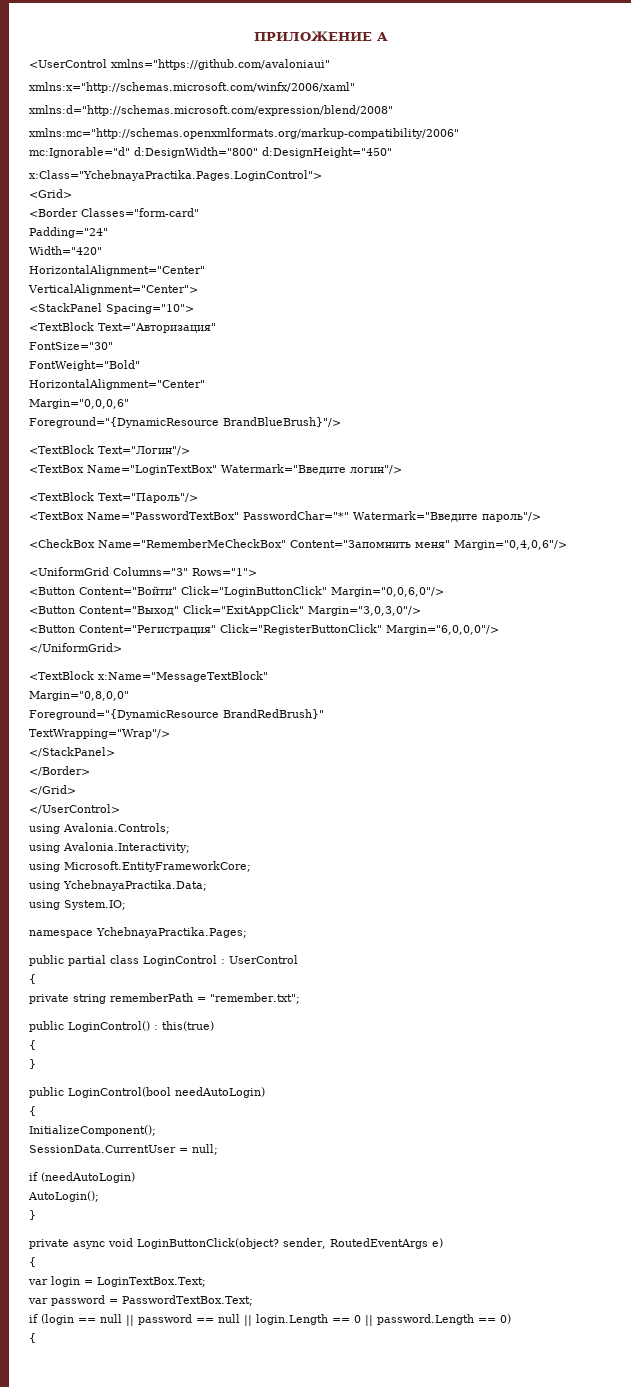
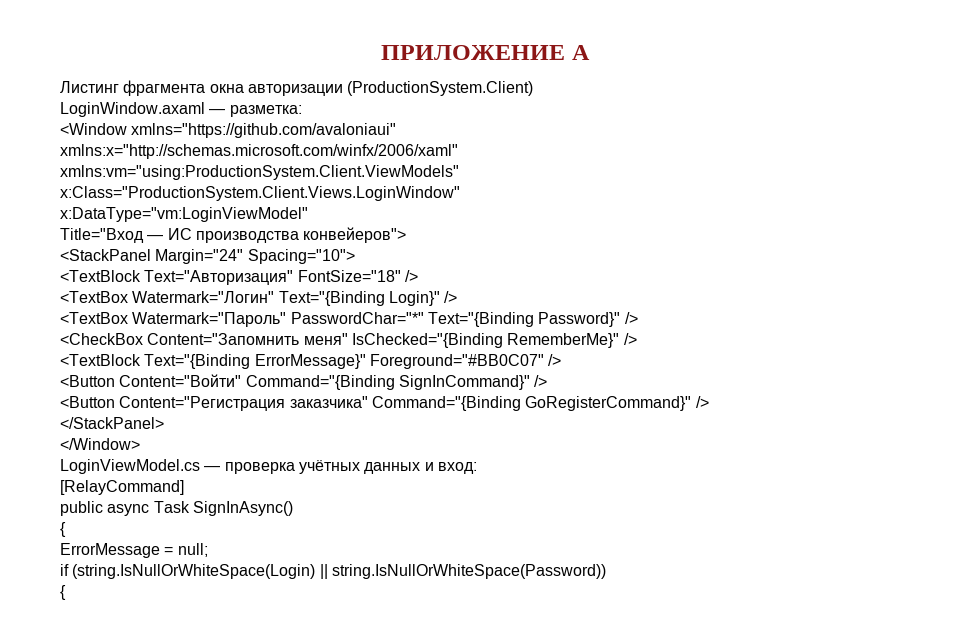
- <UserControl xmlns="https://github.com/avaloniaui"
+ Листинг фрагмента окна авторизации (ProductionSystem.Client)
+ LoginWindow.axaml — разметка:
+ <Window xmlns="https://github.com/avaloniaui"
  xmlns:x="http://schemas.microsoft.com/winfx/2006/xaml"
- xmlns:d="http://schemas.microsoft.com/expression/blend/2008"
- xmlns:mc="http://schemas.openxmlformats.org/markup-compatibility/2006"
- mc:Ignorable="d" d:DesignWidth="800" d:DesignHeight="450"
- x:Class="YchebnayaPractika.Pages.LoginControl">
- <Grid>
- <Border Classes="form-card"
- Padding="24"
- Width="420"
- HorizontalAlignment="Center"
- VerticalAlignment="Center">
+ xmlns:vm="using:ProductionSystem.Client.ViewModels"
+ x:Class="ProductionSystem.Client.Views.LoginWindow"
+ x:DataType="vm:LoginViewModel"
+ Title="Вход — ИС производства конвейеров">
- <StackPanel Spacing="10">
+ <StackPanel Margin="24" Spacing="10">
- <TextBlock Text="Авторизация"
- FontSize="30"
- FontWeight="Bold"
- HorizontalAlignment="Center"
- Margin="0,0,0,6"
- Foreground="{DynamicResource BrandBlueBrush}"/>
- <TextBlock Text="Логин"/>
- <TextBox Name="LoginTextBox" Watermark="Введите логин"/>
- <TextBlock Text="Пароль"/>
- <TextBox Name="PasswordTextBox" PasswordChar="*" Watermark="Введите пароль"/>
- <CheckBox Name="RememberMeCheckBox" Content="Запомнить меня" Margin="0,4,0,6"/>
- <UniformGrid Columns="3" Rows="1">
- <Button Content="Войти" Click="LoginButtonClick" Margin="0,0,6,0"/>
- <Button Content="Выход" Click="ExitAppClick" Margin="3,0,3,0"/>
- <Button Content="Регистрация" Click="RegisterButtonClick" Margin="6,0,0,0"/>
- </UniformGrid>
- <TextBlock x:Name="MessageTextBlock"
- Margin="0,8,0,0"
- Foreground="{DynamicResource BrandRedBrush}"
- TextWrapping="Wrap"/>
+ <TextBlock Text="Авторизация" FontSize="18" />
+ <TextBox Watermark="Логин" Text="{Binding Login}" />
+ <TextBox Watermark="Пароль" PasswordChar="*" Text="{Binding Password}" />
+ <CheckBox Content="Запомнить меня" IsChecked="{Binding RememberMe}" />
+ <TextBlock Text="{Binding ErrorMessage}" Foreground="#BB0C07" />
+ <Button Content="Войти" Command="{Binding SignInCommand}" />
+ <Button Content="Регистрация заказчика" Command="{Binding GoRegisterCommand}" />
  </StackPanel>
- </Border>
- </Grid>
- </UserControl>
- using Avalonia.Controls;
- using Avalonia.Interactivity;
- using Microsoft.EntityFrameworkCore;
- using YchebnayaPractika.Data;
- using System.IO;
- namespace YchebnayaPractika.Pages;
- public partial class LoginControl : UserControl
+ </Window>
+ LoginViewModel.cs — проверка учётных данных и вход:
+ [RelayCommand]
+ public async Task SignInAsync()
  {
- private string rememberPath = "remember.txt";
- public LoginControl() : this(true)
- {
- }
- public LoginControl(bool needAutoLogin)
- {
- InitializeComponent();
- SessionData.CurrentUser = null;
- if (needAutoLogin)
- AutoLogin();
- }
- private async void LoginButtonClick(object? sender, RoutedEventArgs e)
- {
- var login = LoginTextBox.Text;
- var password = PasswordTextBox.Text;
- if (login == null || password == null || login.Length == 0 || password.Length == 0)
+ ErrorMessage = null;
+ if (string.IsNullOrWhiteSpace(Login) || string.IsNullOrWhiteSpace(Password))

